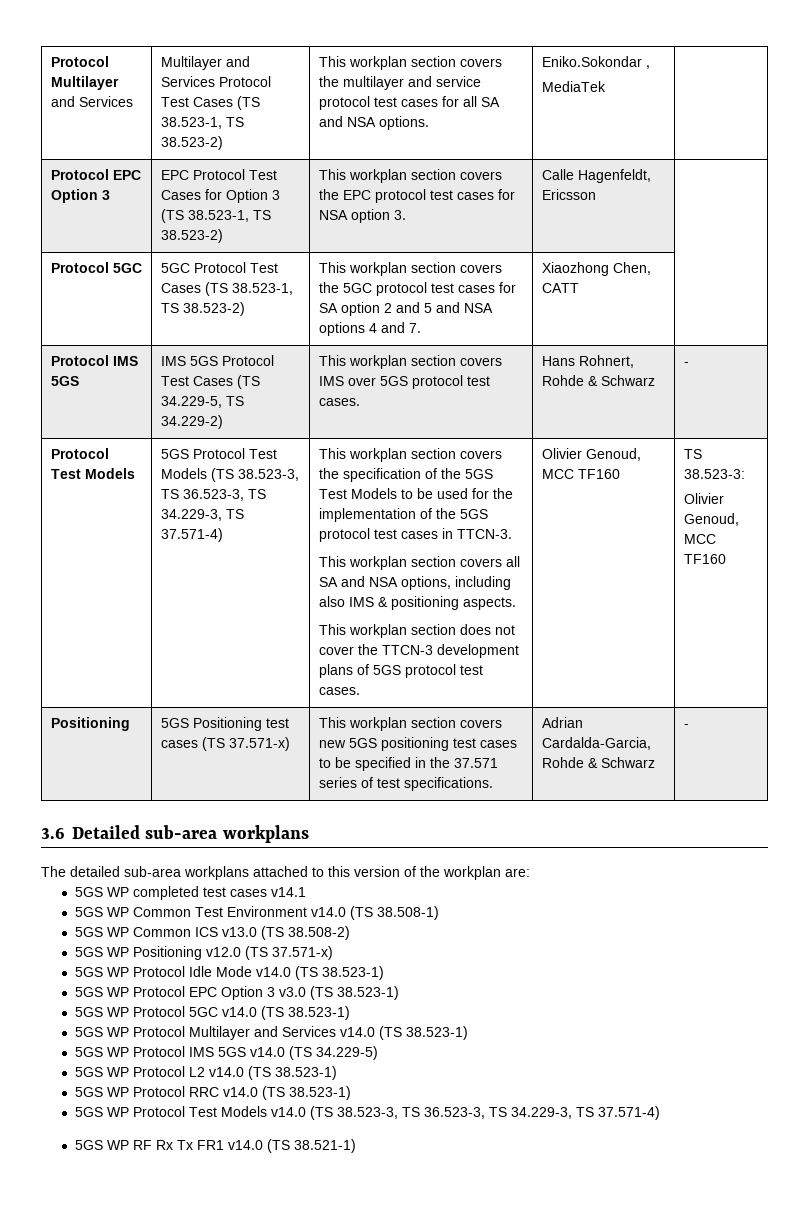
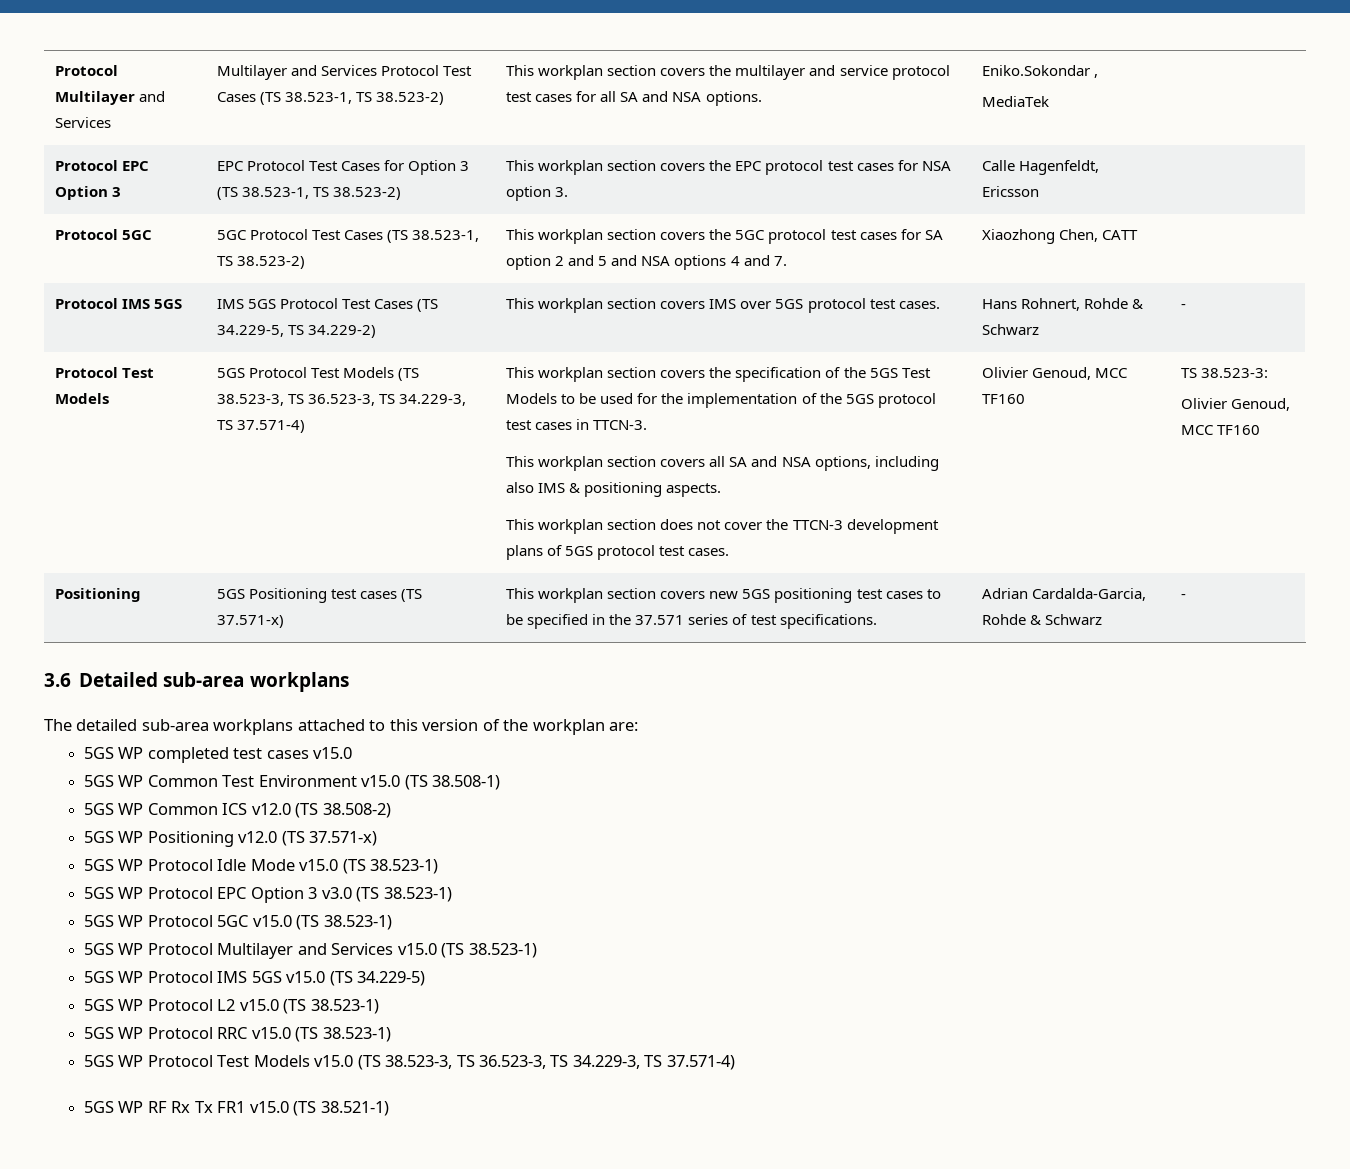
- 5GS WP completed test cases v14.1
+ 5GS WP completed test cases v15.0
- 5GS WP Common Test Environment v14.0 (TS 38.508-1)
+ 5GS WP Common Test Environment v15.0 (TS 38.508-1)
- 5GS WP Common ICS v13.0 (TS 38.508-2)
+ 5GS WP Common ICS v12.0 (TS 38.508-2)
- 5GS WP Protocol Idle Mode v14.0 (TS 38.523-1)
+ 5GS WP Protocol Idle Mode v15.0 (TS 38.523-1)
- 5GS WP Protocol 5GC v14.0 (TS 38.523-1)
+ 5GS WP Protocol 5GC v15.0 (TS 38.523-1)
- 5GS WP Protocol Multilayer and Services v14.0 (TS 38.523-1)
+ 5GS WP Protocol Multilayer and Services v15.0 (TS 38.523-1)
- 5GS WP Protocol IMS 5GS v14.0 (TS 34.229-5)
+ 5GS WP Protocol IMS 5GS v15.0 (TS 34.229-5)
- 5GS WP Protocol L2 v14.0 (TS 38.523-1)
+ 5GS WP Protocol L2 v15.0 (TS 38.523-1)
- 5GS WP Protocol RRC v14.0 (TS 38.523-1)
+ 5GS WP Protocol RRC v15.0 (TS 38.523-1)
- 5GS WP Protocol Test Models v14.0 (TS 38.523-3, TS 36.523-3, TS 34.229-3, TS 37.571-4)
+ 5GS WP Protocol Test Models v15.0 (TS 38.523-3, TS 36.523-3, TS 34.229-3, TS 37.571-4)
- 5GS WP RF Rx Tx FR1 v14.0 (TS 38.521-1)
+ 5GS WP RF Rx Tx FR1 v15.0 (TS 38.521-1)

